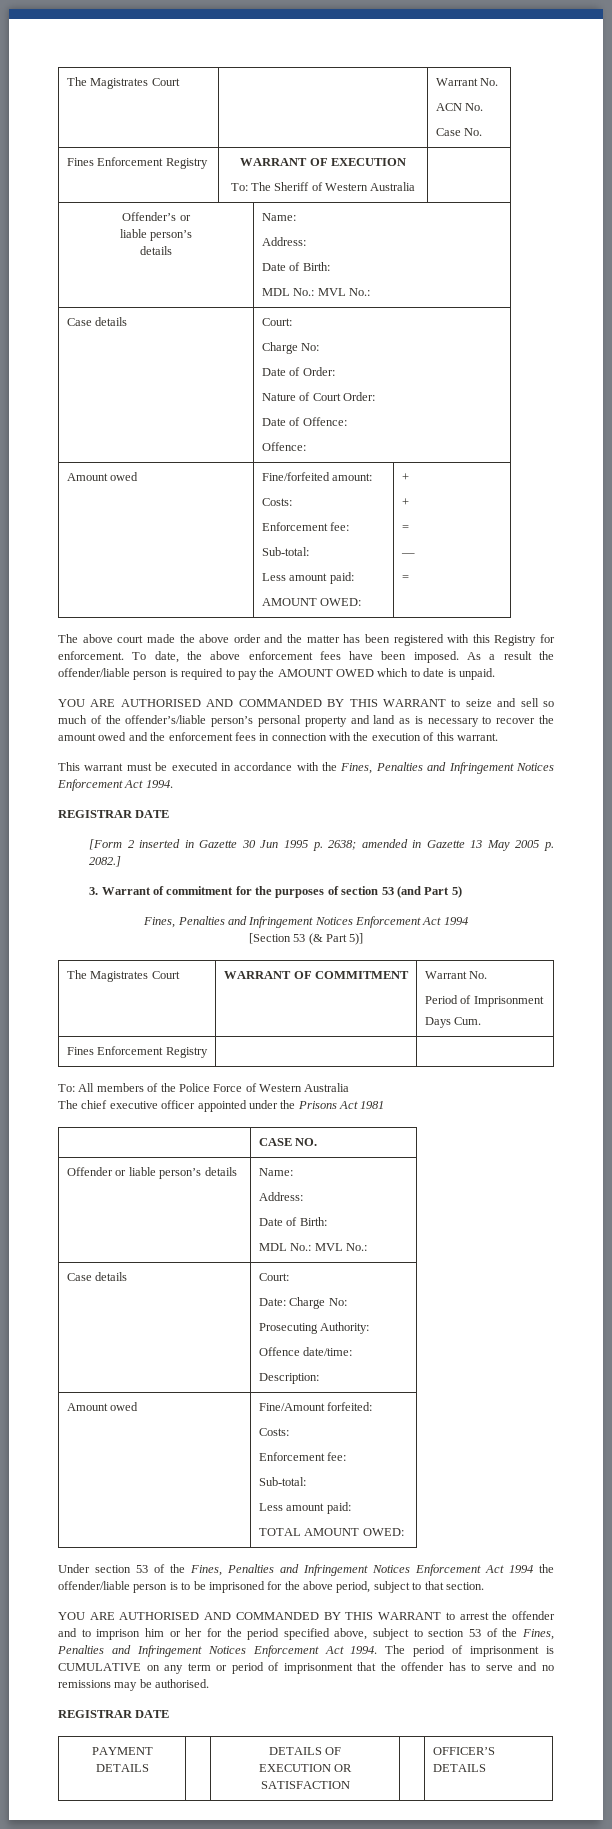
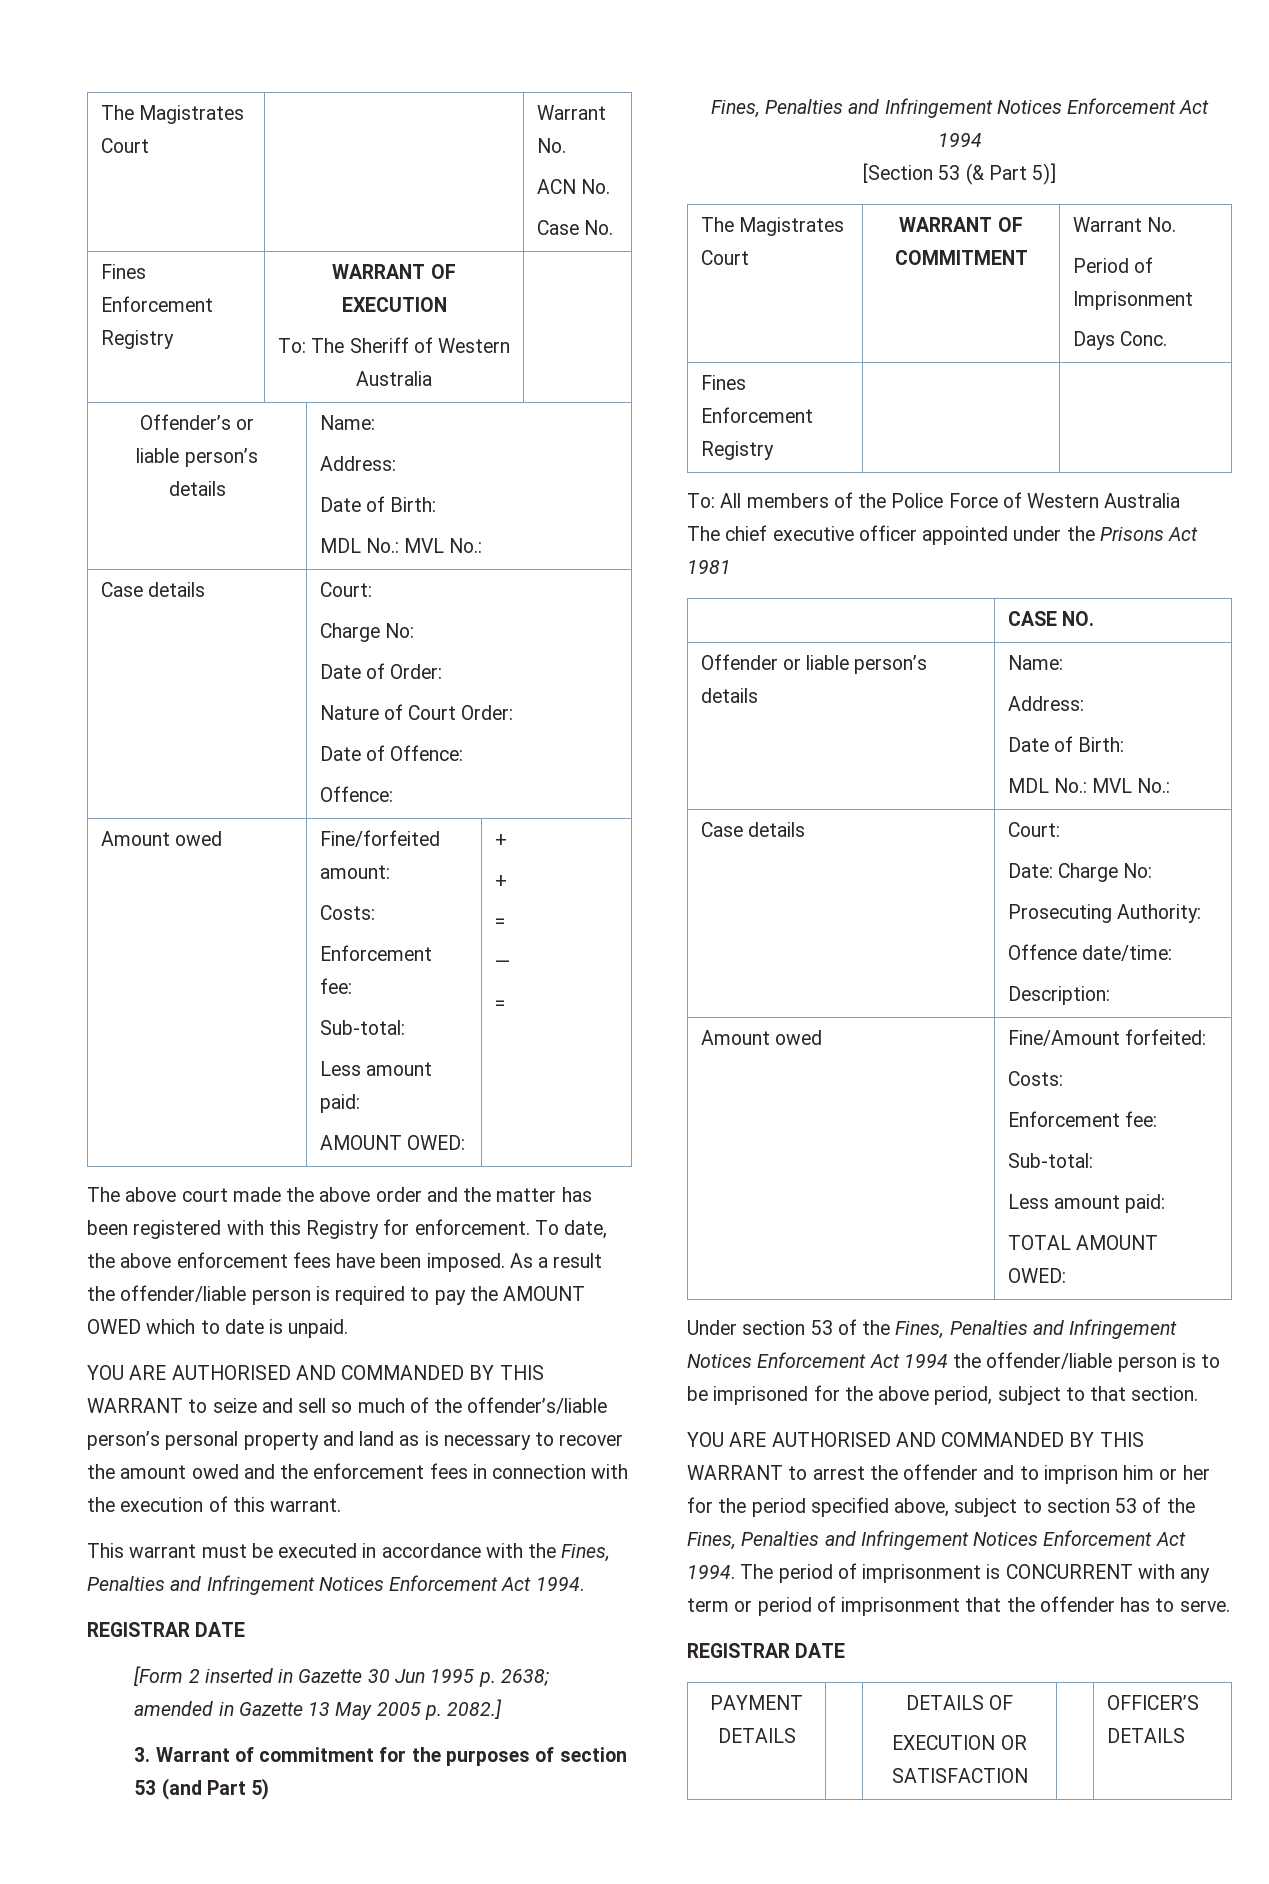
  The Magistrates Court | WARRANT OF COMMITMENT | Warrant No.
  Period of Imprisonment
- Days Cum.
+ Days Conc.
- The period of imprisonment is CUMULATIVE on any term or period of imprisonment that the offender has to serve and no remissions may be authorised.
+ The period of imprisonment is CONCURRENT with any term or period of imprisonment that the offender has to serve.

